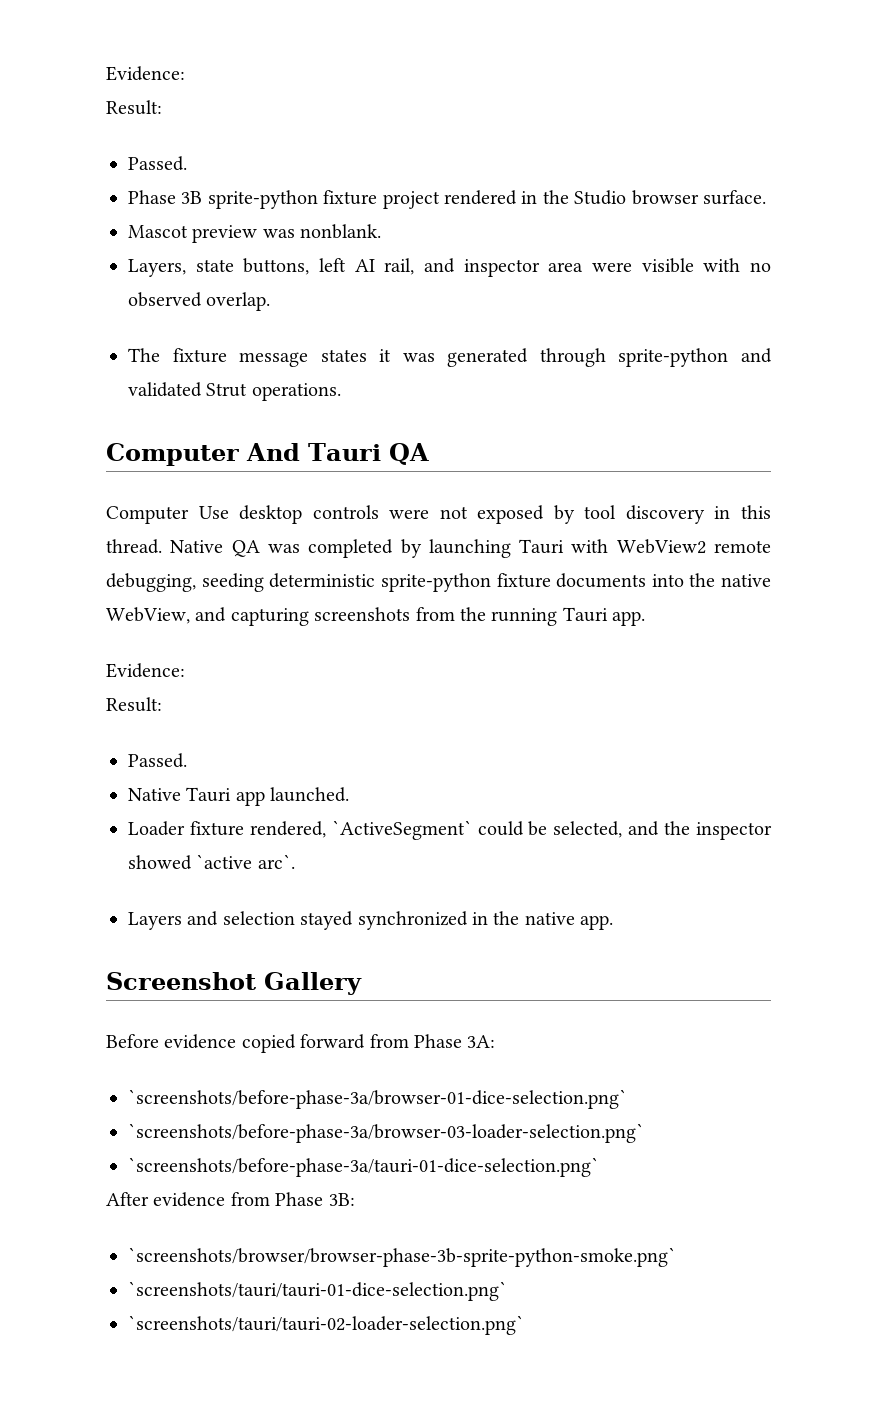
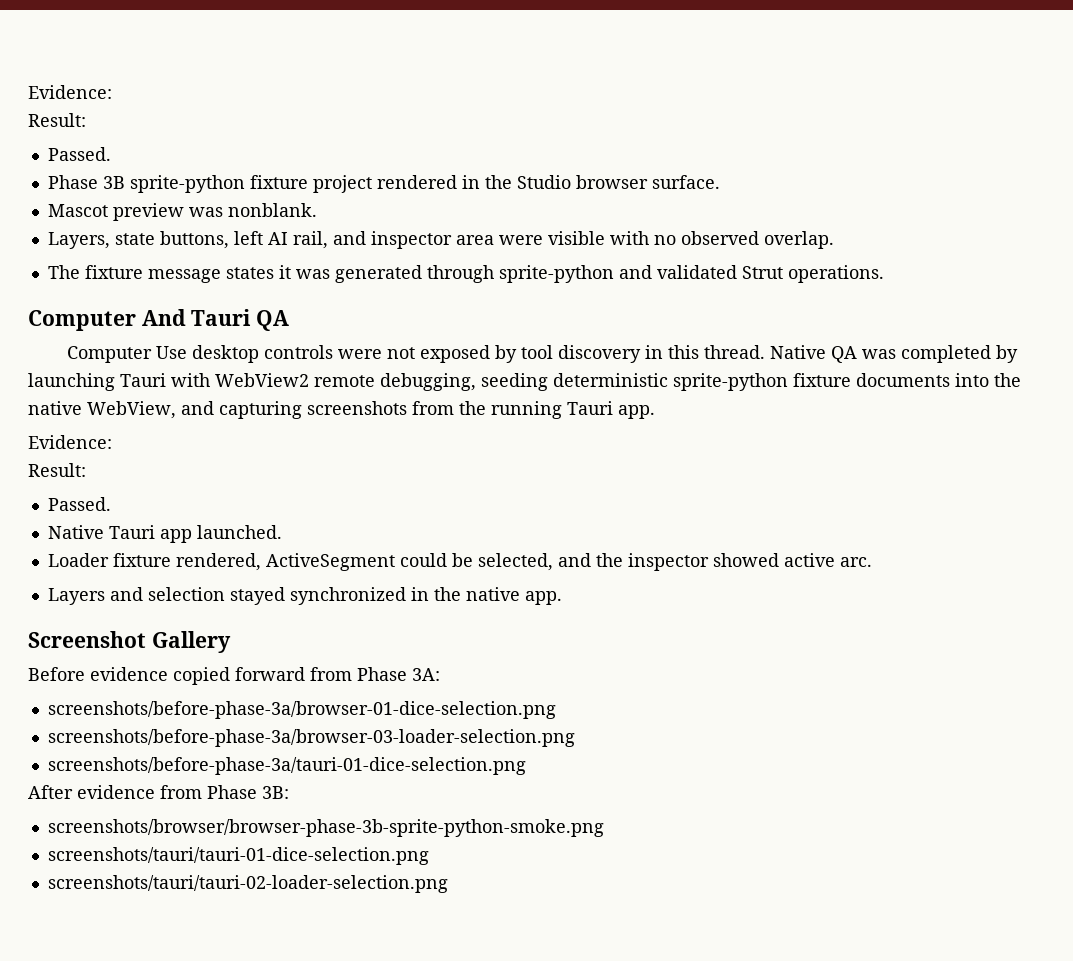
- Loader fixture rendered, `ActiveSegment` could be selected, and the inspector showed `active arc`.
+ Loader fixture rendered, ActiveSegment could be selected, and the inspector showed active arc.
- `screenshots/before-phase-3a/browser-01-dice-selection.png`
- `screenshots/before-phase-3a/browser-03-loader-selection.png`
- `screenshots/before-phase-3a/tauri-01-dice-selection.png`
+ screenshots/before-phase-3a/browser-01-dice-selection.png
+ screenshots/before-phase-3a/browser-03-loader-selection.png
+ screenshots/before-phase-3a/tauri-01-dice-selection.png
- `screenshots/browser/browser-phase-3b-sprite-python-smoke.png`
- `screenshots/tauri/tauri-01-dice-selection.png`
- `screenshots/tauri/tauri-02-loader-selection.png`
+ screenshots/browser/browser-phase-3b-sprite-python-smoke.png
+ screenshots/tauri/tauri-01-dice-selection.png
+ screenshots/tauri/tauri-02-loader-selection.png

